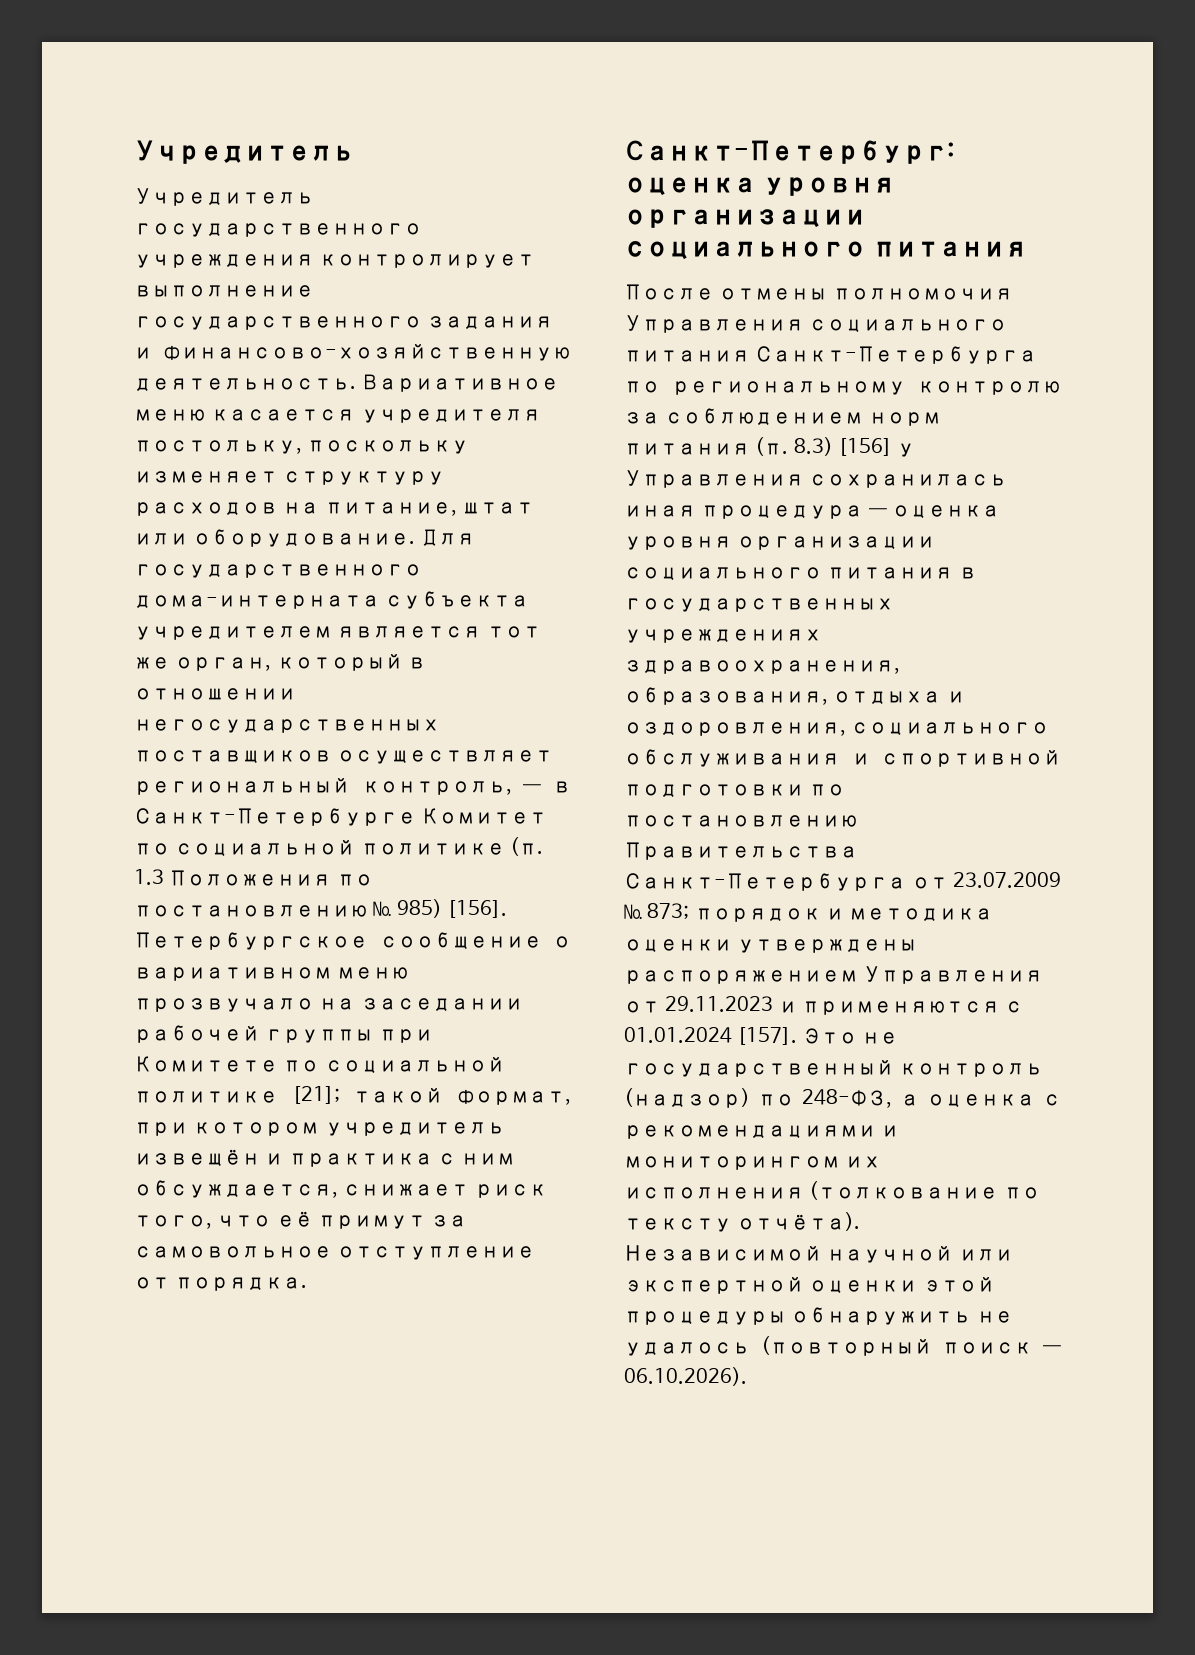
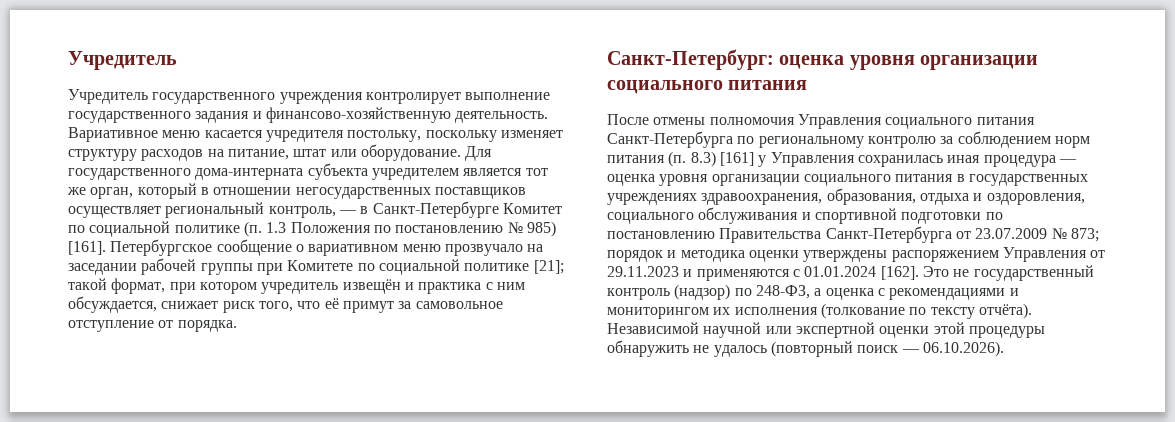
- Для государственного дома-интерната субъекта учредителем является тот же орган, который в отношении негосударственных поставщиков осуществляет региональный контроль, — в Санкт-Петербурге Комитет по социальной политике (п. 1.3 Положения по постановлению № 985) [156].
+ Для государственного дома-интерната субъекта учредителем является тот же орган, который в отношении негосударственных поставщиков осуществляет региональный контроль, — в Санкт-Петербурге Комитет по социальной политике (п. 1.3 Положения по постановлению № 985) [161].
- После отмены полномочия Управления социального питания Санкт-Петербурга по региональному контролю за соблюдением норм питания (п. 8.3) [156] у Управления сохранилась иная процедура — оценка уровня организации социального питания в государственных учреждениях здравоохранения, образования, отдыха и оздоровления, социального обслуживания и спортивной подготовки по постановлению Правительства Санкт-Петербурга от 23.07.2009 № 873;
+ После отмены полномочия Управления социального питания Санкт-Петербурга по региональному контролю за соблюдением норм питания (п. 8.3) [161] у Управления сохранилась иная процедура — оценка уровня организации социального питания в государственных учреждениях здравоохранения, образования, отдыха и оздоровления, социального обслуживания и спортивной подготовки по постановлению Правительства Санкт-Петербурга от 23.07.2009 № 873;
- порядок и методика оценки утверждены распоряжением Управления от 29.11.2023 и применяются с 01.01.2024 [157].
+ порядок и методика оценки утверждены распоряжением Управления от 29.11.2023 и применяются с 01.01.2024 [162].

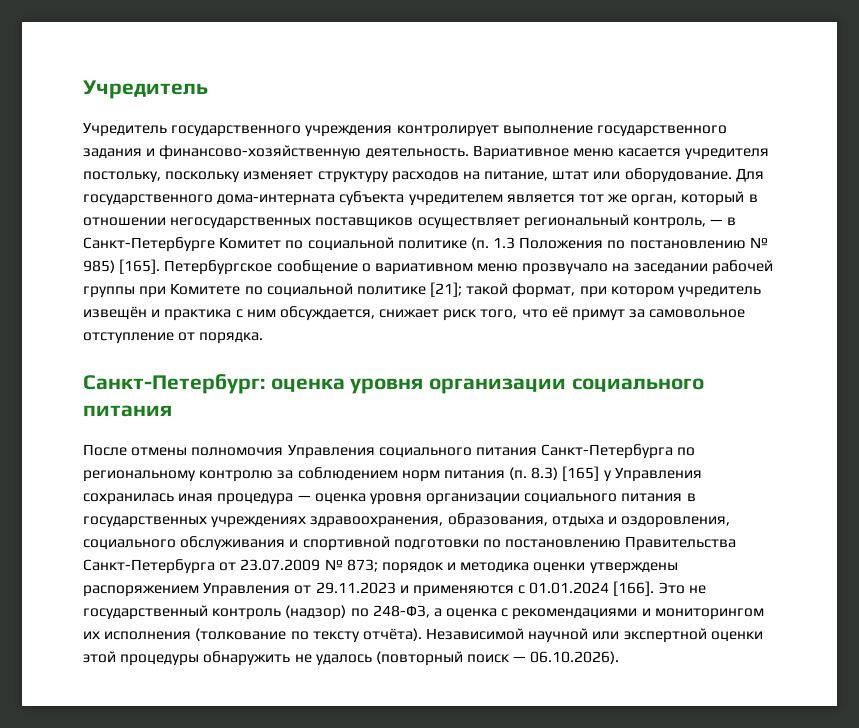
- Для государственного дома-интерната субъекта учредителем является тот же орган, который в отношении негосударственных поставщиков осуществляет региональный контроль, — в Санкт-Петербурге Комитет по социальной политике (п. 1.3 Положения по постановлению № 985) [161].
+ Для государственного дома-интерната субъекта учредителем является тот же орган, который в отношении негосударственных поставщиков осуществляет региональный контроль, — в Санкт-Петербурге Комитет по социальной политике (п. 1.3 Положения по постановлению № 985) [165].
- После отмены полномочия Управления социального питания Санкт-Петербурга по региональному контролю за соблюдением норм питания (п. 8.3) [161] у Управления сохранилась иная процедура — оценка уровня организации социального питания в государственных учреждениях здравоохранения, образования, отдыха и оздоровления, социального обслуживания и спортивной подготовки по постановлению Правительства Санкт-Петербурга от 23.07.2009 № 873;
+ После отмены полномочия Управления социального питания Санкт-Петербурга по региональному контролю за соблюдением норм питания (п. 8.3) [165] у Управления сохранилась иная процедура — оценка уровня организации социального питания в государственных учреждениях здравоохранения, образования, отдыха и оздоровления, социального обслуживания и спортивной подготовки по постановлению Правительства Санкт-Петербурга от 23.07.2009 № 873;
- порядок и методика оценки утверждены распоряжением Управления от 29.11.2023 и применяются с 01.01.2024 [162].
+ порядок и методика оценки утверждены распоряжением Управления от 29.11.2023 и применяются с 01.01.2024 [166].

